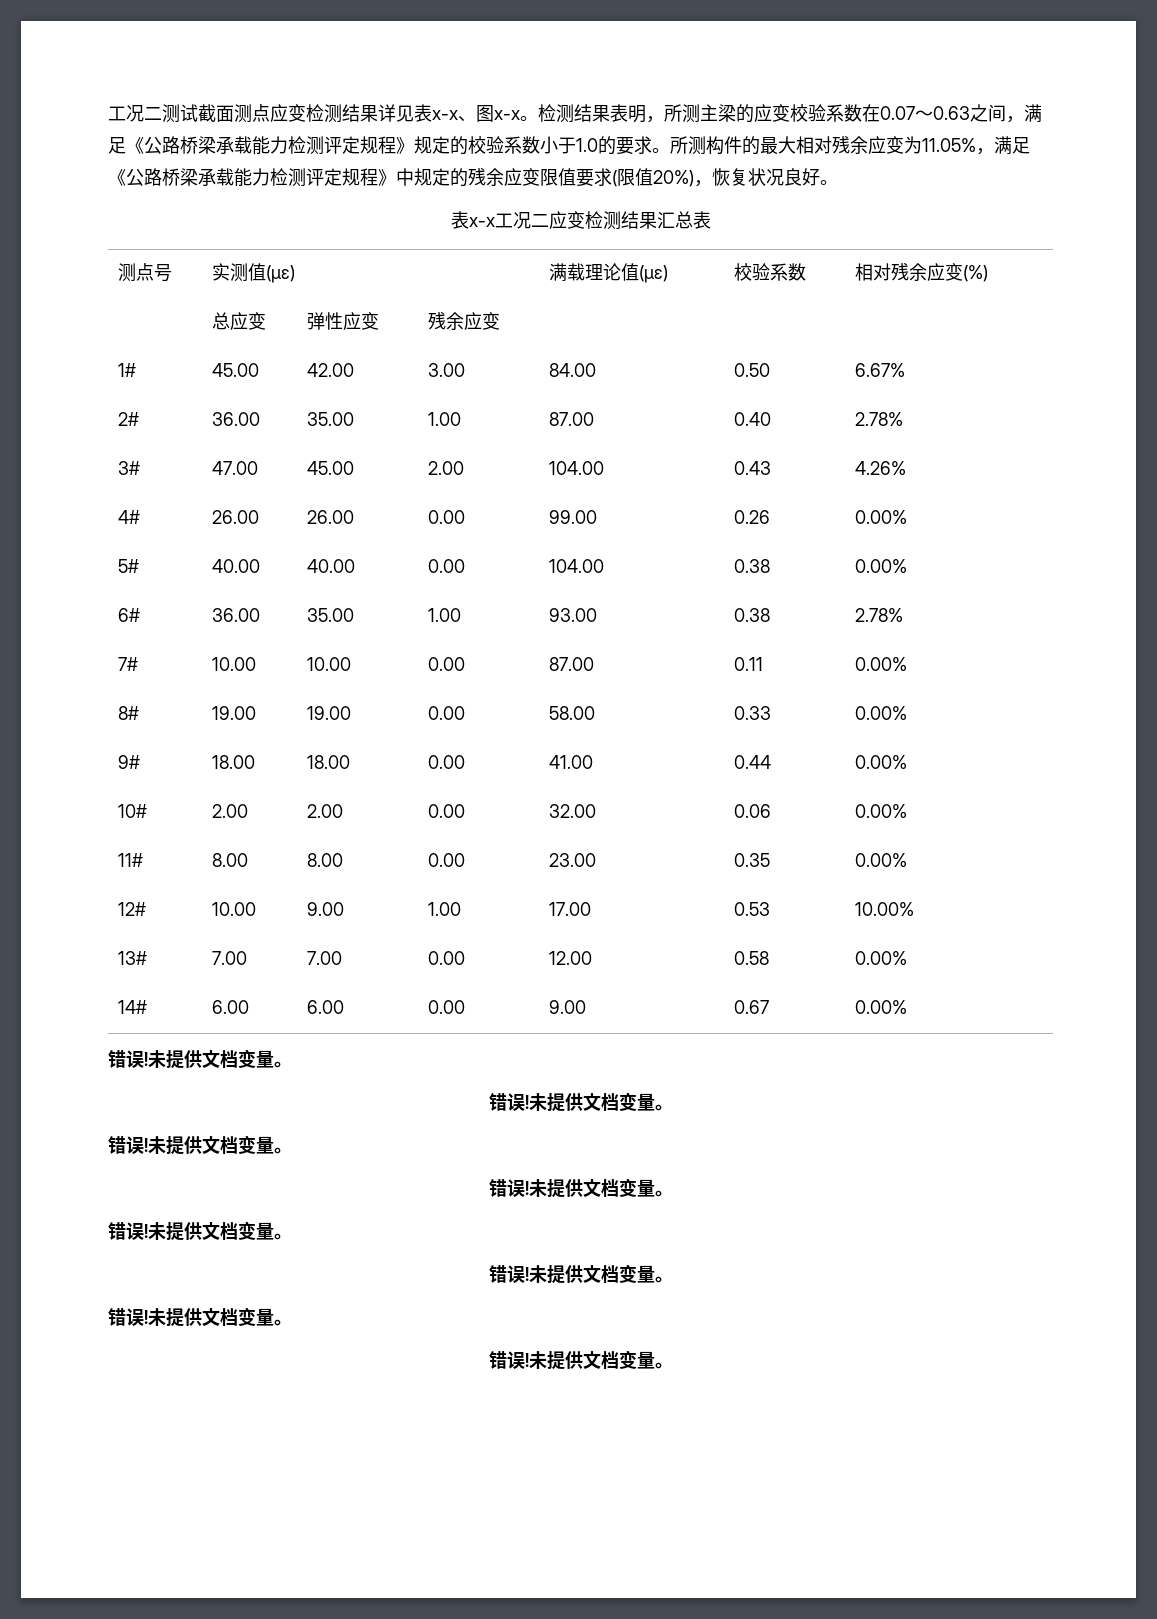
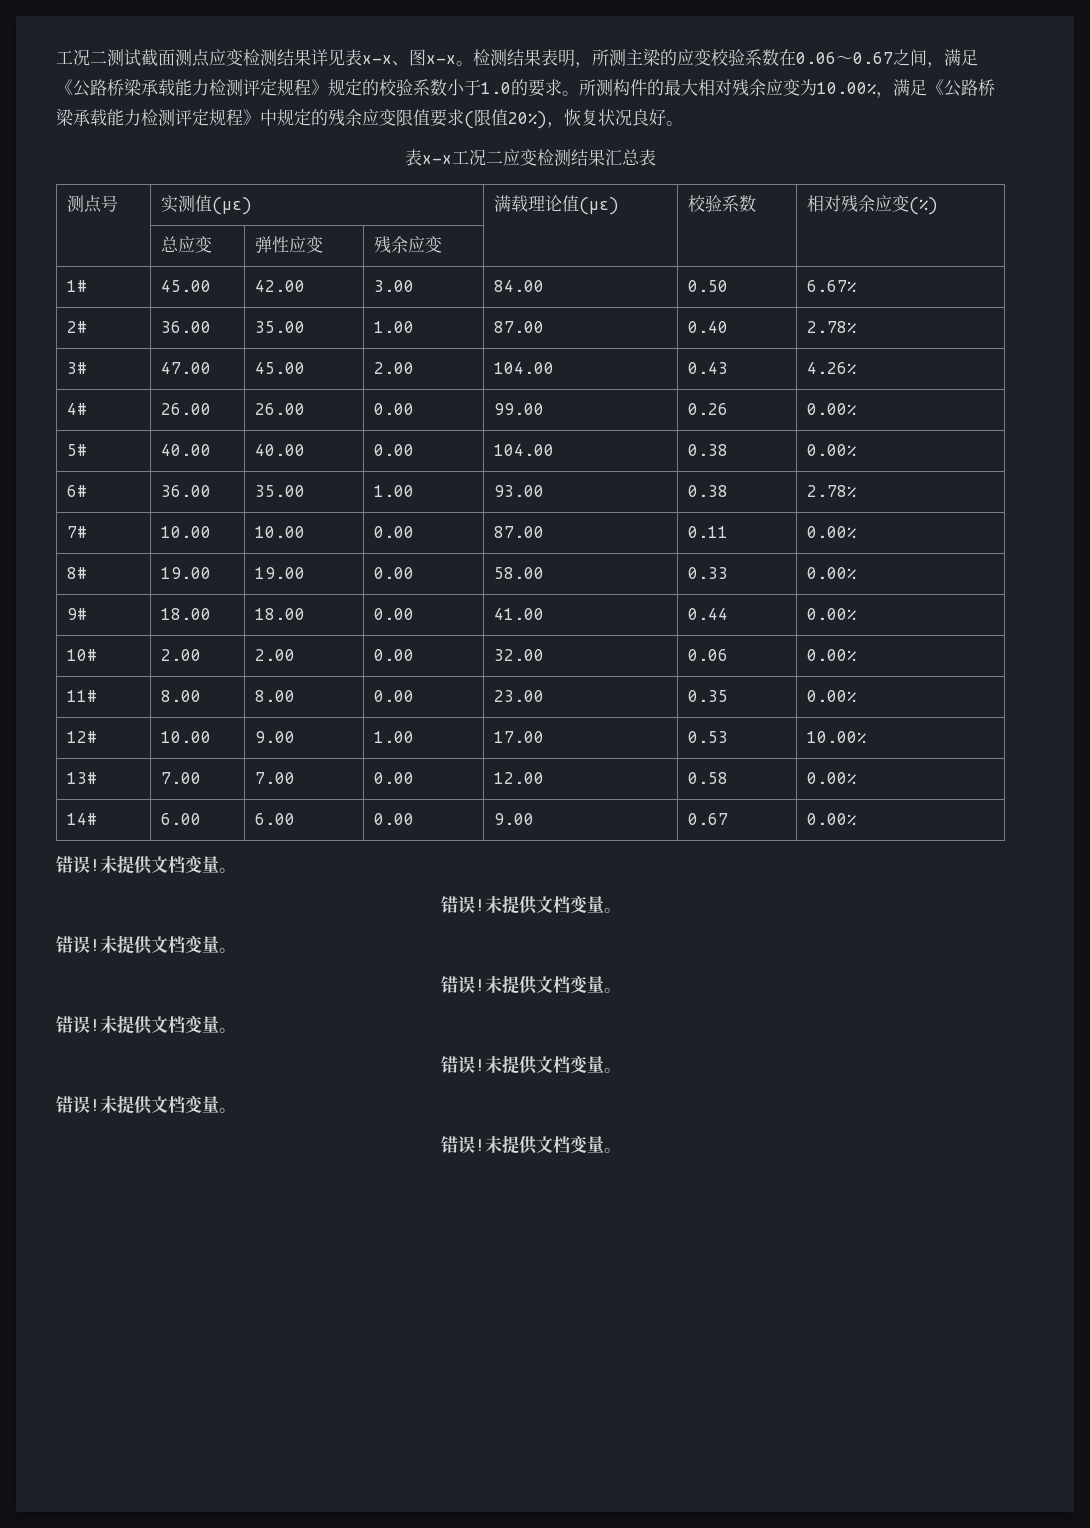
- 检测结果表明，所测主梁的应变校验系数在0.07～0.63之间，满足《公路桥梁承载能力检测评定规程》规定的校验系数小于1.0的要求。
+ 检测结果表明，所测主梁的应变校验系数在0.06～0.67之间，满足《公路桥梁承载能力检测评定规程》规定的校验系数小于1.0的要求。
- 所测构件的最大相对残余应变为11.05%，满足《公路桥梁承载能力检测评定规程》中规定的残余应变限值要求(限值20%)，恢复状况良好。
+ 所测构件的最大相对残余应变为10.00%，满足《公路桥梁承载能力检测评定规程》中规定的残余应变限值要求(限值20%)，恢复状况良好。

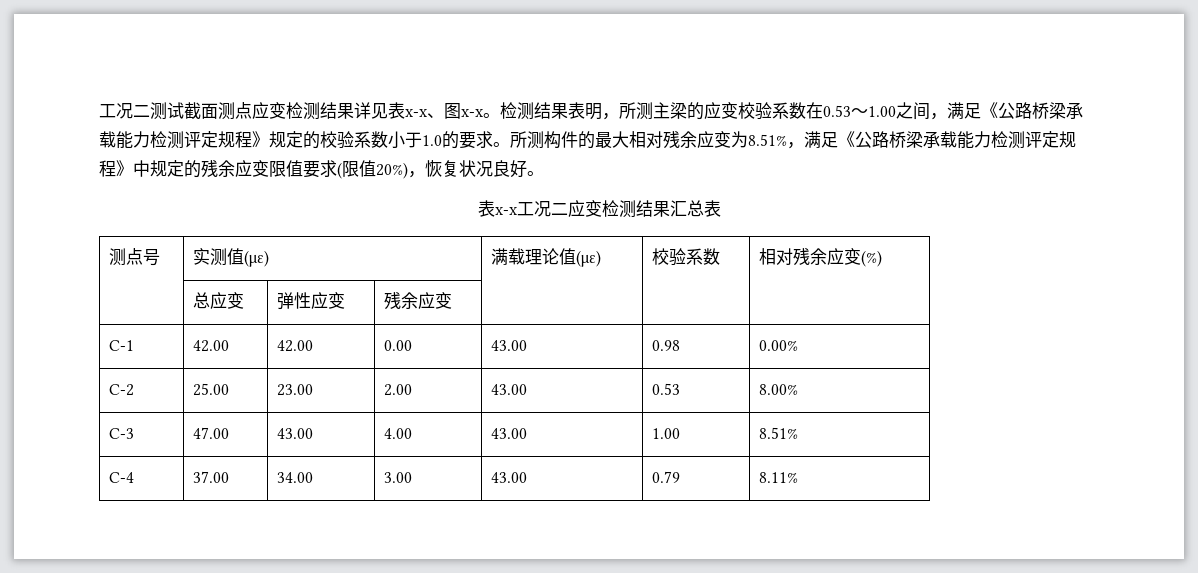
- 检测结果表明，所测主梁的应变校验系数在0.06～0.67之间，满足《公路桥梁承载能力检测评定规程》规定的校验系数小于1.0的要求。
+ 检测结果表明，所测主梁的应变校验系数在0.53～1.00之间，满足《公路桥梁承载能力检测评定规程》规定的校验系数小于1.0的要求。
- 所测构件的最大相对残余应变为10.00%，满足《公路桥梁承载能力检测评定规程》中规定的残余应变限值要求(限值20%)，恢复状况良好。
+ 所测构件的最大相对残余应变为8.51%，满足《公路桥梁承载能力检测评定规程》中规定的残余应变限值要求(限值20%)，恢复状况良好。
- 1# | 45.00 | 42.00 | 3.00 | 84.00 | 0.50 | 6.67%
- 2# | 36.00 | 35.00 | 1.00 | 87.00 | 0.40 | 2.78%
- 3# | 47.00 | 45.00 | 2.00 | 104.00 | 0.43 | 4.26%
- 4# | 26.00 | 26.00 | 0.00 | 99.00 | 0.26 | 0.00%
- 5# | 40.00 | 40.00 | 0.00 | 104.00 | 0.38 | 0.00%
- 6# | 36.00 | 35.00 | 1.00 | 93.00 | 0.38 | 2.78%
- 7# | 10.00 | 10.00 | 0.00 | 87.00 | 0.11 | 0.00%
- 8# | 19.00 | 19.00 | 0.00 | 58.00 | 0.33 | 0.00%
- 9# | 18.00 | 18.00 | 0.00 | 41.00 | 0.44 | 0.00%
- 10# | 2.00 | 2.00 | 0.00 | 32.00 | 0.06 | 0.00%
- 11# | 8.00 | 8.00 | 0.00 | 23.00 | 0.35 | 0.00%
- 12# | 10.00 | 9.00 | 1.00 | 17.00 | 0.53 | 10.00%
- 13# | 7.00 | 7.00 | 0.00 | 12.00 | 0.58 | 0.00%
- 14# | 6.00 | 6.00 | 0.00 | 9.00 | 0.67 | 0.00%
- 错误!未提供文档变量。
- 错误!未提供文档变量。
- 错误!未提供文档变量。
- 错误!未提供文档变量。
- 错误!未提供文档变量。
- 错误!未提供文档变量。
- 错误!未提供文档变量。
- 错误!未提供文档变量。
+ C-1 | 42.00 | 42.00 | 0.00 | 43.00 | 0.98 | 0.00%
+ C-2 | 25.00 | 23.00 | 2.00 | 43.00 | 0.53 | 8.00%
+ C-3 | 47.00 | 43.00 | 4.00 | 43.00 | 1.00 | 8.51%
+ C-4 | 37.00 | 34.00 | 3.00 | 43.00 | 0.79 | 8.11%

